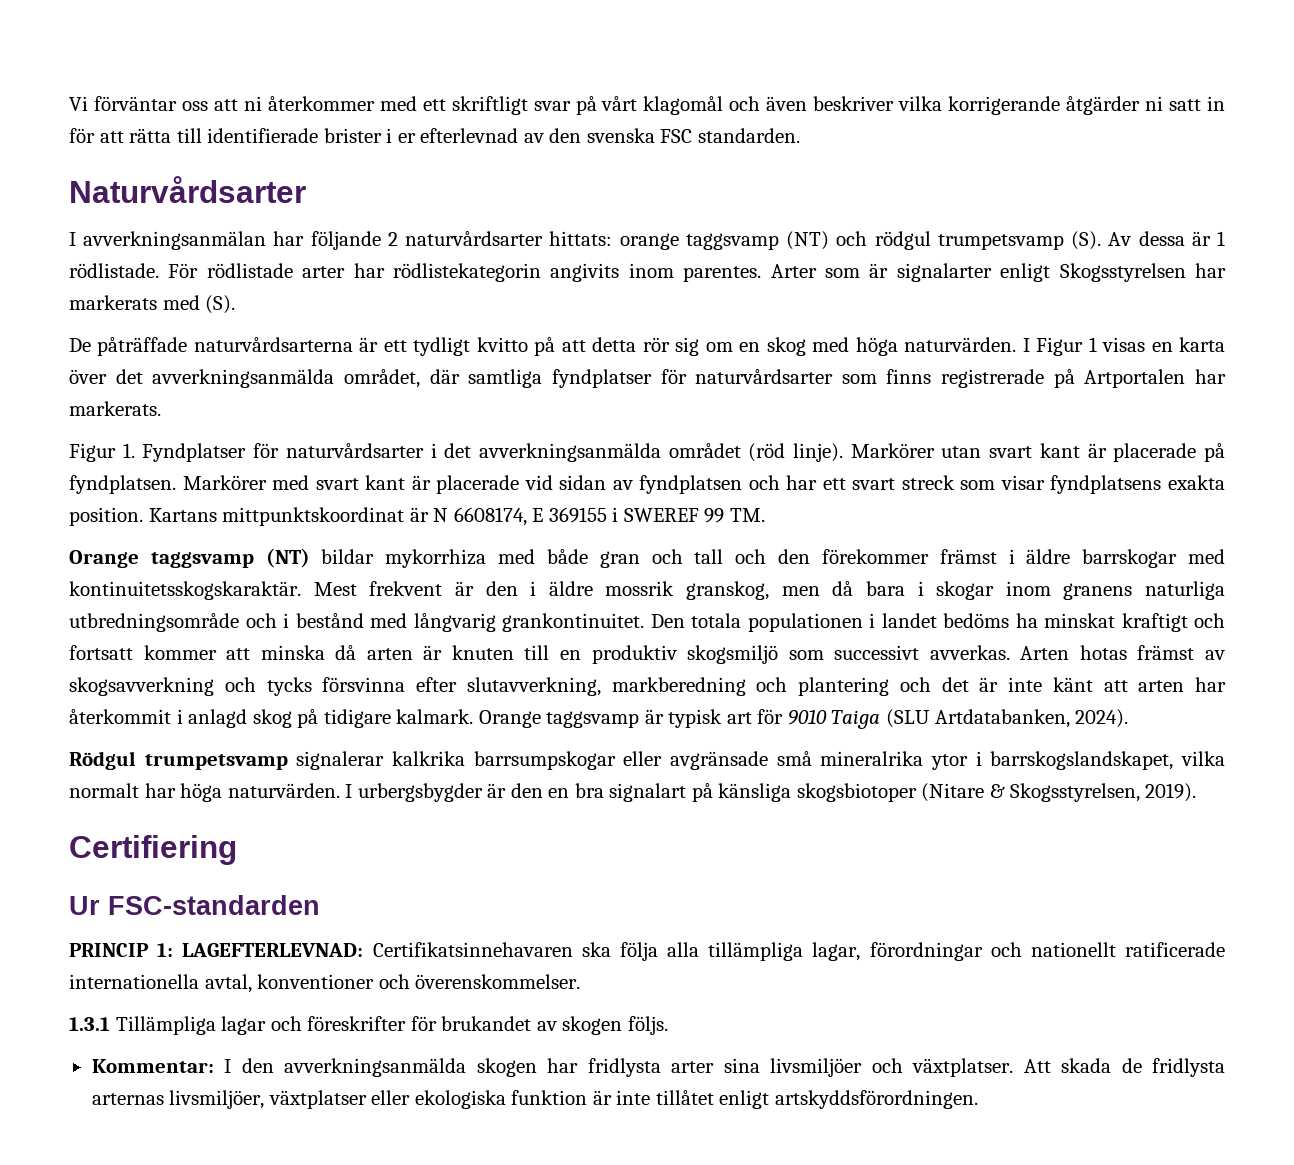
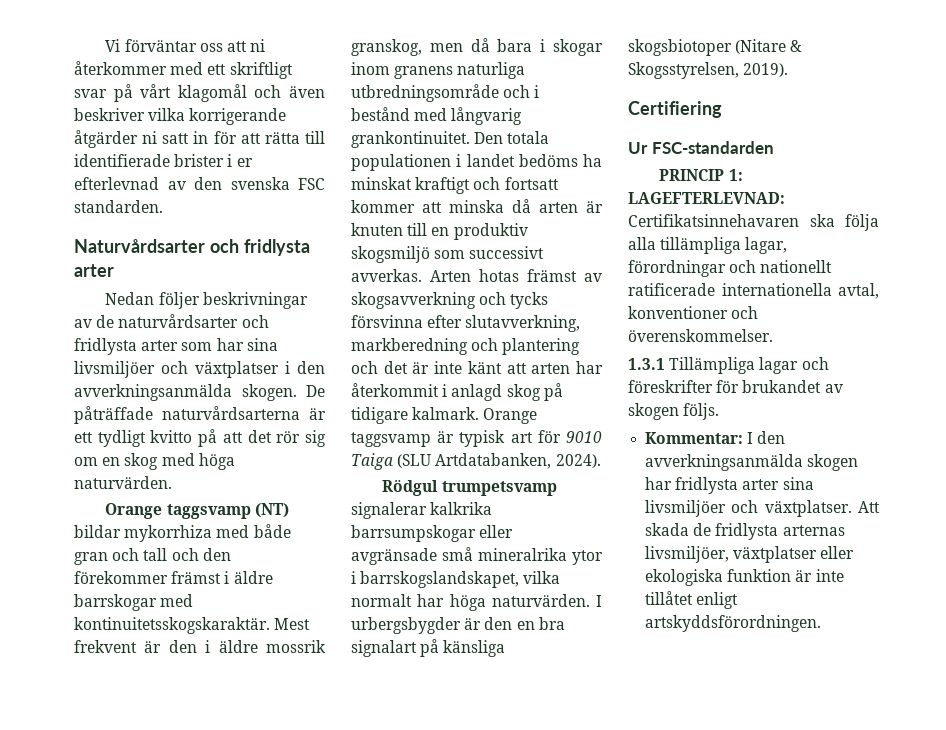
- Naturvårdsarter
- I avverkningsanmälan har följande 2 naturvårdsarter hittats: orange taggsvamp (NT) och rödgul trumpetsvamp (S). Av dessa är 1 rödlistade. För rödlistade arter har rödlistekategorin angivits inom parentes. Arter som är signalarter enligt Skogsstyrelsen har markerats med (S).
- De påträffade naturvårdsarterna är ett tydligt kvitto på att detta rör sig om en skog med höga naturvärden. I Figur 1 visas en karta över det avverkningsanmälda området, där samtliga fyndplatser för naturvårdsarter som finns registrerade på Artportalen har markerats.
- Figur 1. Fyndplatser för naturvårdsarter i det avverkningsanmälda området (röd linje). Markörer utan svart kant är placerade på fyndplatsen. Markörer med svart kant är placerade vid sidan av fyndplatsen och har ett svart streck som visar fyndplatsens exakta position. Kartans mittpunktskoordinat är N 6608174, E 369155 i SWEREF 99 TM.
+ Naturvårdsarter och fridlysta arter
+ Nedan följer beskrivningar av de naturvårdsarter och fridlysta arter som har sina livsmiljöer och växtplatser i den avverkningsanmälda skogen. De påträffade naturvårdsarterna är ett tydligt kvitto på att det rör sig om en skog med höga naturvärden.

